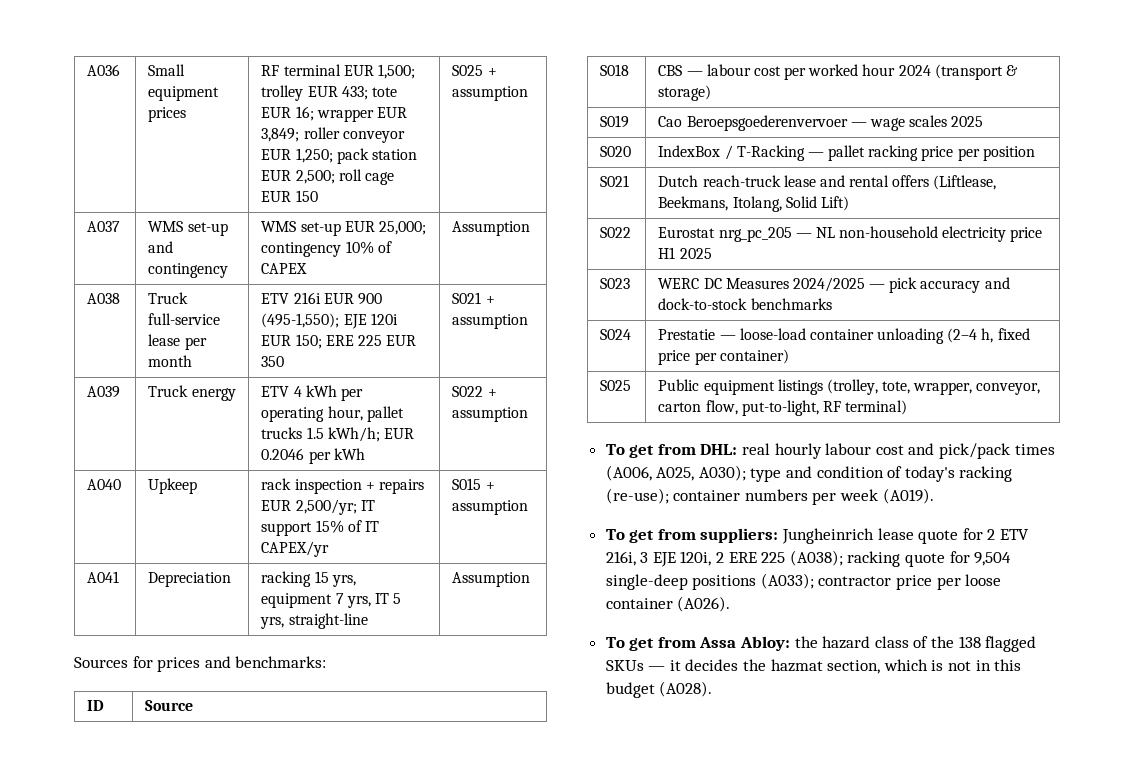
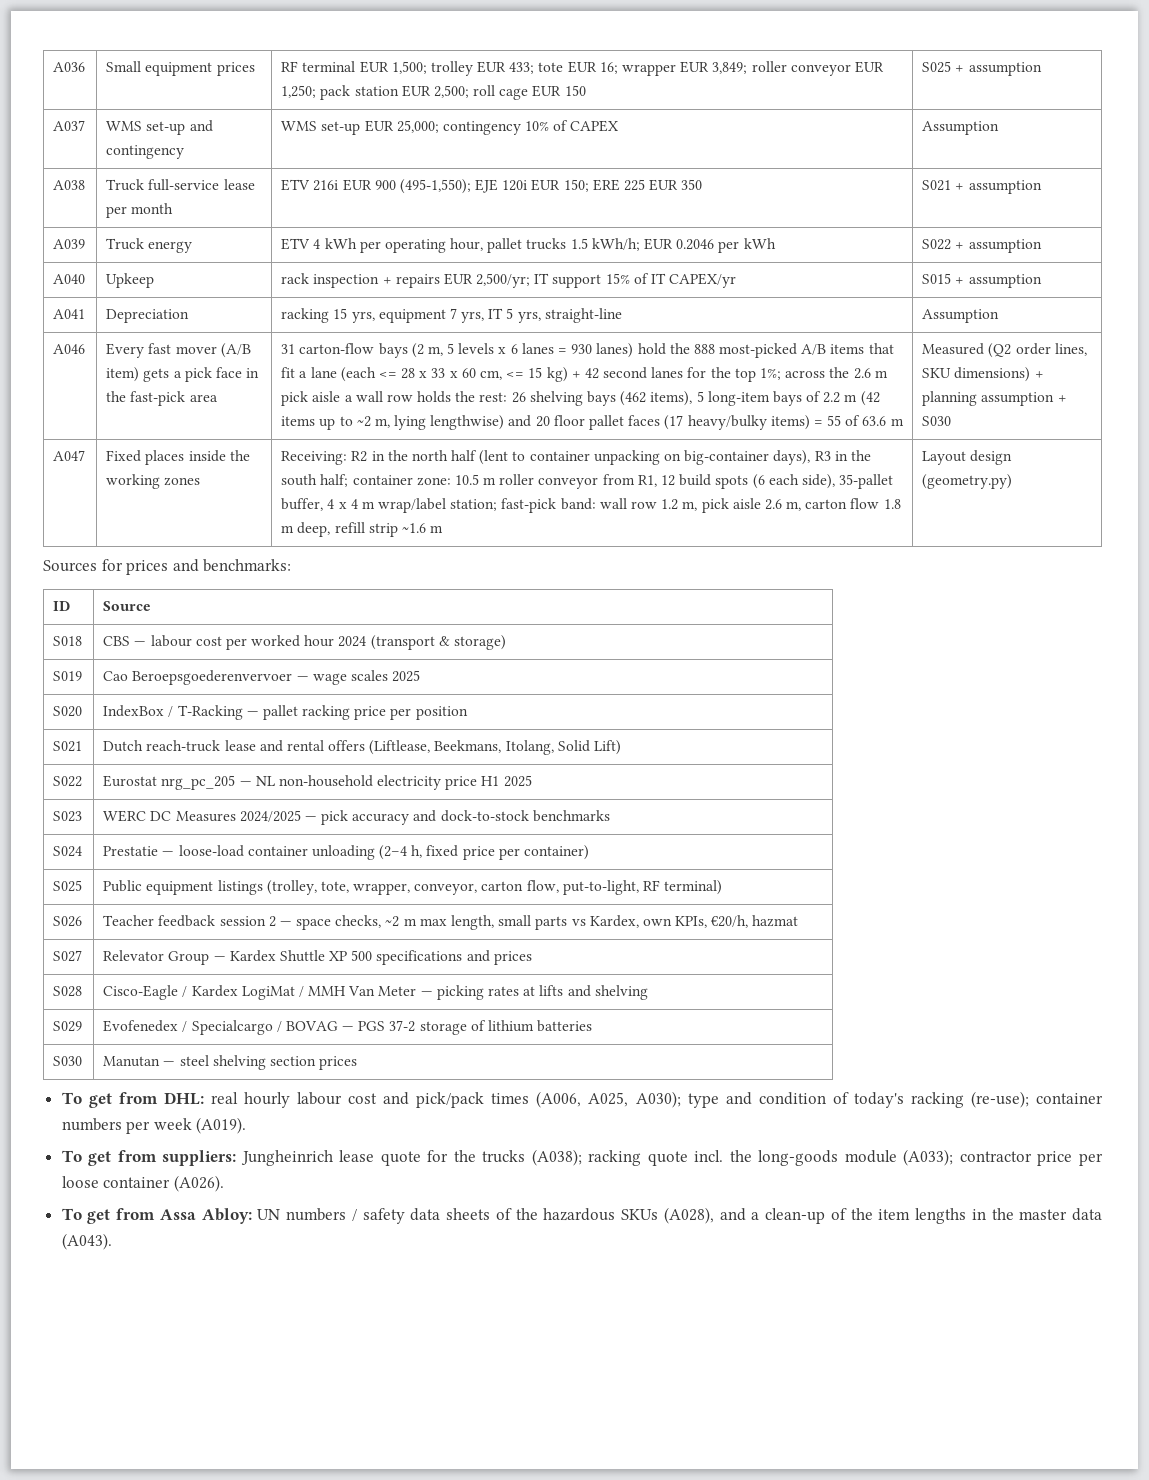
+ A046 | Every fast mover (A/B item) gets a pick face in the fast-pick area | 31 carton-flow bays (2 m, 5 levels x 6 lanes = 930 lanes) hold the 888 most-picked A/B items that fit a lane (each <= 28 x 33 x 60 cm, <= 15 kg) + 42 second lanes for the top 1%; across the 2.6 m pick aisle a wall row holds the rest: 26 shelving bays (462 items), 5 long-item bays of 2.2 m (42 items up to ~2 m, lying lengthwise) and 20 floor pallet faces (17 heavy/bulky items) = 55 of 63.6 m | Measured (Q2 order lines, SKU dimensions) + planning assumption + S030
+ A047 | Fixed places inside the working zones | Receiving: R2 in the north half (lent to container unpacking on big-container days), R3 in the south half; container zone: 10.5 m roller conveyor from R1, 12 build spots (6 each side), 35-pallet buffer, 4 x 4 m wrap/label station; fast-pick band: wall row 1.2 m, pick aisle 2.6 m, carton flow 1.8 m deep, refill strip ~1.6 m | Layout design (geometry.py)
+ S026 | Teacher feedback session 2 — space checks, ~2 m max length, small parts vs Kardex, own KPIs, €20/h, hazmat
+ S027 | Relevator Group — Kardex Shuttle XP 500 specifications and prices
+ S028 | Cisco-Eagle / Kardex LogiMat / MMH Van Meter — picking rates at lifts and shelving
+ S029 | Evofenedex / Specialcargo / BOVAG — PGS 37-2 storage of lithium batteries
+ S030 | Manutan — steel shelving section prices
- To get from suppliers: Jungheinrich lease quote for 2 ETV 216i, 3 EJE 120i, 2 ERE 225 (A038); racking quote for 9,504 single-deep positions (A033); contractor price per loose container (A026).
+ To get from suppliers: Jungheinrich lease quote for the trucks (A038); racking quote incl. the long-goods module (A033); contractor price per loose container (A026).
- To get from Assa Abloy: the hazard class of the 138 flagged SKUs — it decides the hazmat section, which is not in this budget (A028).
+ To get from Assa Abloy: UN numbers / safety data sheets of the hazardous SKUs (A028), and a clean-up of the item lengths in the master data (A043).

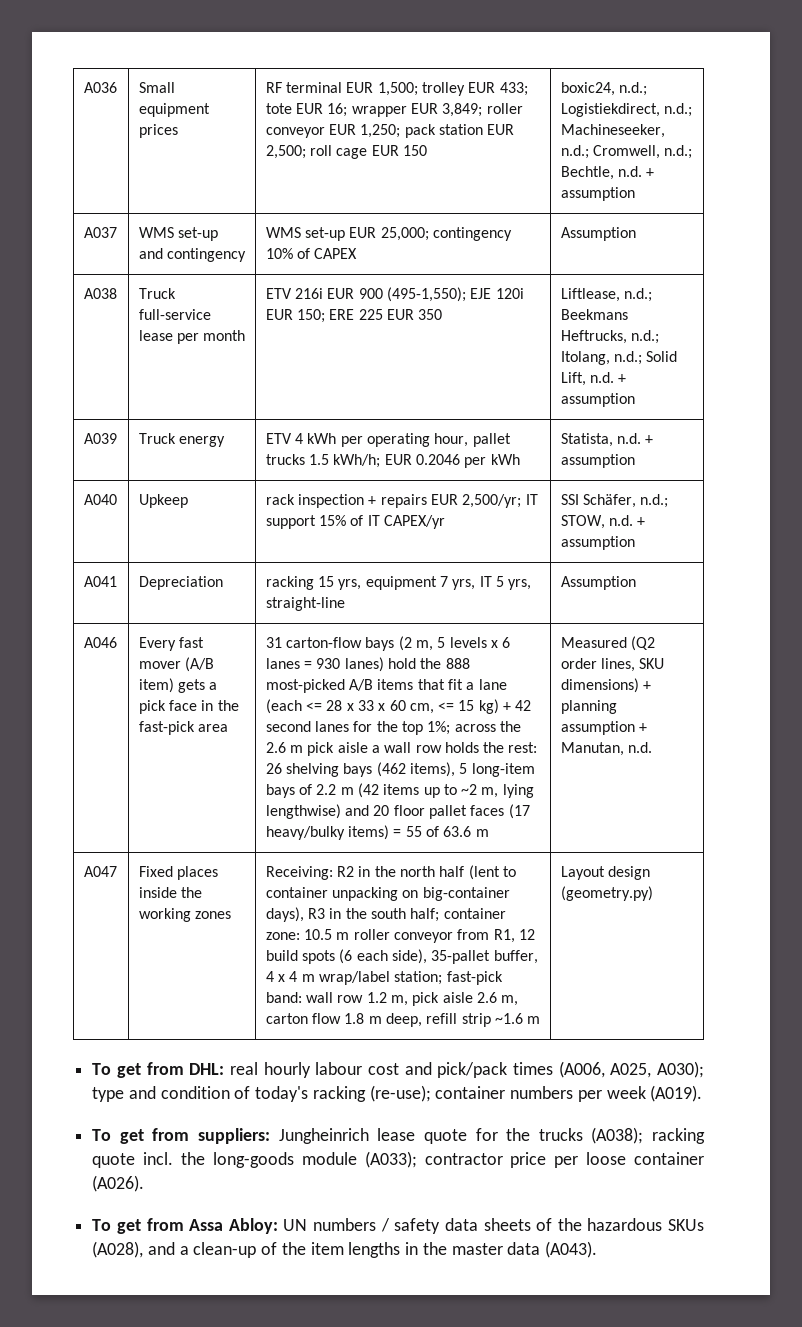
- S025 + assumption
+ boxic24, n.d.; Logistiekdirect, n.d.; Machineseeker, n.d.; Cromwell, n.d.; Bechtle, n.d. + assumption
- A038 | Truck full-service lease per month | ETV 216i EUR 900 (495-1,550); EJE 120i EUR 150; ERE 225 EUR 350 | S021 + assumption
+ A038 | Truck full-service lease per month | ETV 216i EUR 900 (495-1,550); EJE 120i EUR 150; ERE 225 EUR 350 | Liftlease, n.d.; Beekmans Heftrucks, n.d.; Itolang, n.d.; Solid Lift, n.d. + assumption
- A039 | Truck energy | ETV 4 kWh per operating hour, pallet trucks 1.5 kWh/h; EUR 0.2046 per kWh | S022 + assumption
+ A039 | Truck energy | ETV 4 kWh per operating hour, pallet trucks 1.5 kWh/h; EUR 0.2046 per kWh | Statista, n.d. + assumption
- A040 | Upkeep | rack inspection + repairs EUR 2,500/yr; IT support 15% of IT CAPEX/yr | S015 + assumption
+ A040 | Upkeep | rack inspection + repairs EUR 2,500/yr; IT support 15% of IT CAPEX/yr | SSI Schäfer, n.d.; STOW, n.d. + assumption
- Measured (Q2 order lines, SKU dimensions) + planning assumption + S030
+ Measured (Q2 order lines, SKU dimensions) + planning assumption + Manutan, n.d.
- Sources for prices and benchmarks:
- ID | Source
- S018 | CBS — labour cost per worked hour 2024 (transport & storage)
- S019 | Cao Beroepsgoederenvervoer — wage scales 2025
- S020 | IndexBox / T-Racking — pallet racking price per position
- S021 | Dutch reach-truck lease and rental offers (Liftlease, Beekmans, Itolang, Solid Lift)
- S022 | Eurostat nrg_pc_205 — NL non-household electricity price H1 2025
- S023 | WERC DC Measures 2024/2025 — pick accuracy and dock-to-stock benchmarks
- S024 | Prestatie — loose-load container unloading (2–4 h, fixed price per container)
- S025 | Public equipment listings (trolley, tote, wrapper, conveyor, carton flow, put-to-light, RF terminal)
- S026 | Teacher feedback session 2 — space checks, ~2 m max length, small parts vs Kardex, own KPIs, €20/h, hazmat
- S027 | Relevator Group — Kardex Shuttle XP 500 specifications and prices
- S028 | Cisco-Eagle / Kardex LogiMat / MMH Van Meter — picking rates at lifts and shelving
- S029 | Evofenedex / Specialcargo / BOVAG — PGS 37-2 storage of lithium batteries
- S030 | Manutan — steel shelving section prices

